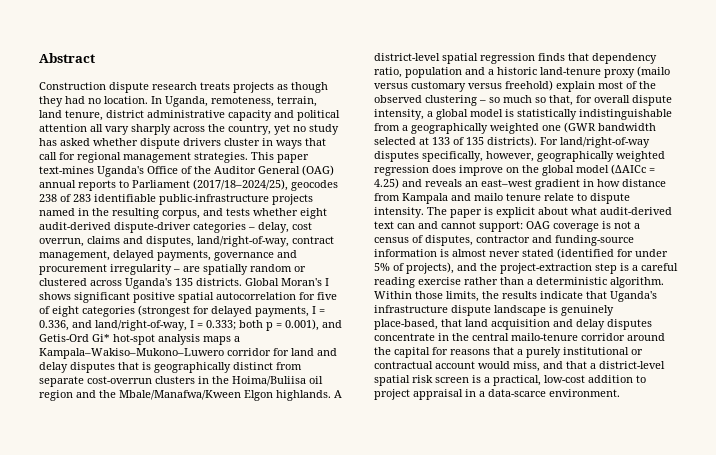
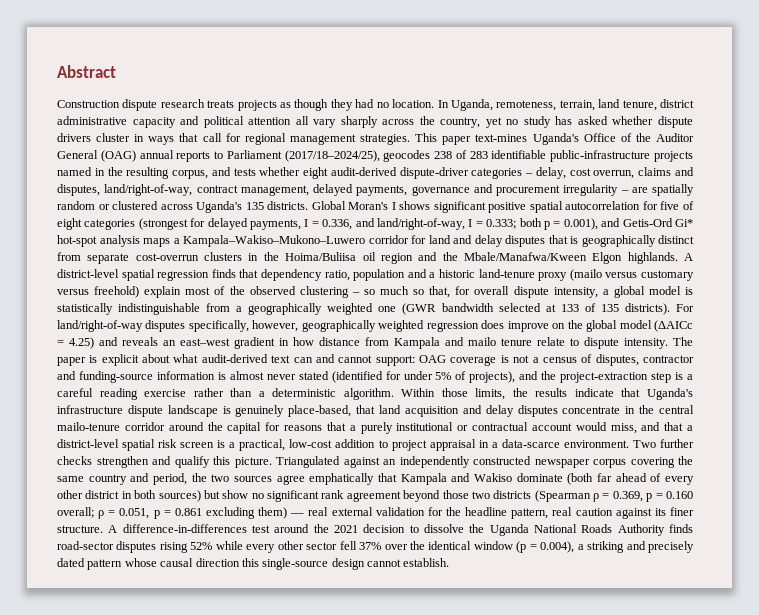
+ Two further checks strengthen and qualify this picture. Triangulated against an independently constructed newspaper corpus covering the same country and period, the two sources agree emphatically that Kampala and Wakiso dominate (both far ahead of every other district in both sources) but show no significant rank agreement beyond those two districts (Spearman ρ = 0.369, p = 0.160 overall; ρ = 0.051, p = 0.861 excluding them) — real external validation for the headline pattern, real caution against its finer structure. A difference-in-differences test around the 2021 decision to dissolve the Uganda National Roads Authority finds road-sector disputes rising 52% while every other sector fell 37% over the identical window (p = 0.004), a striking and precisely dated pattern whose causal direction this single-source design cannot establish.

